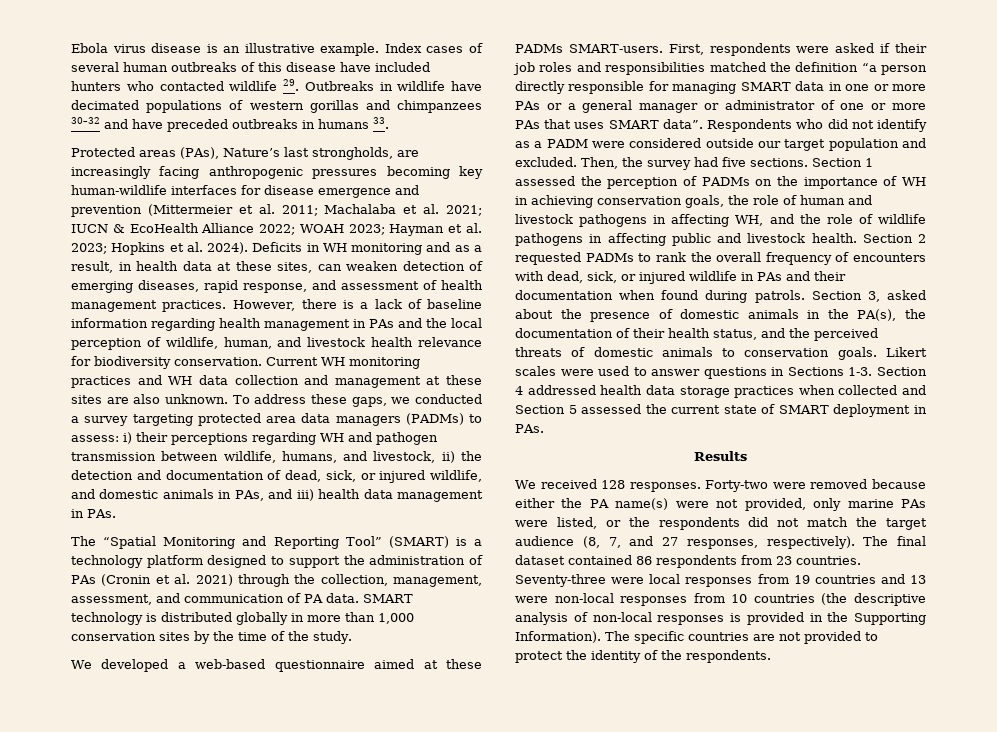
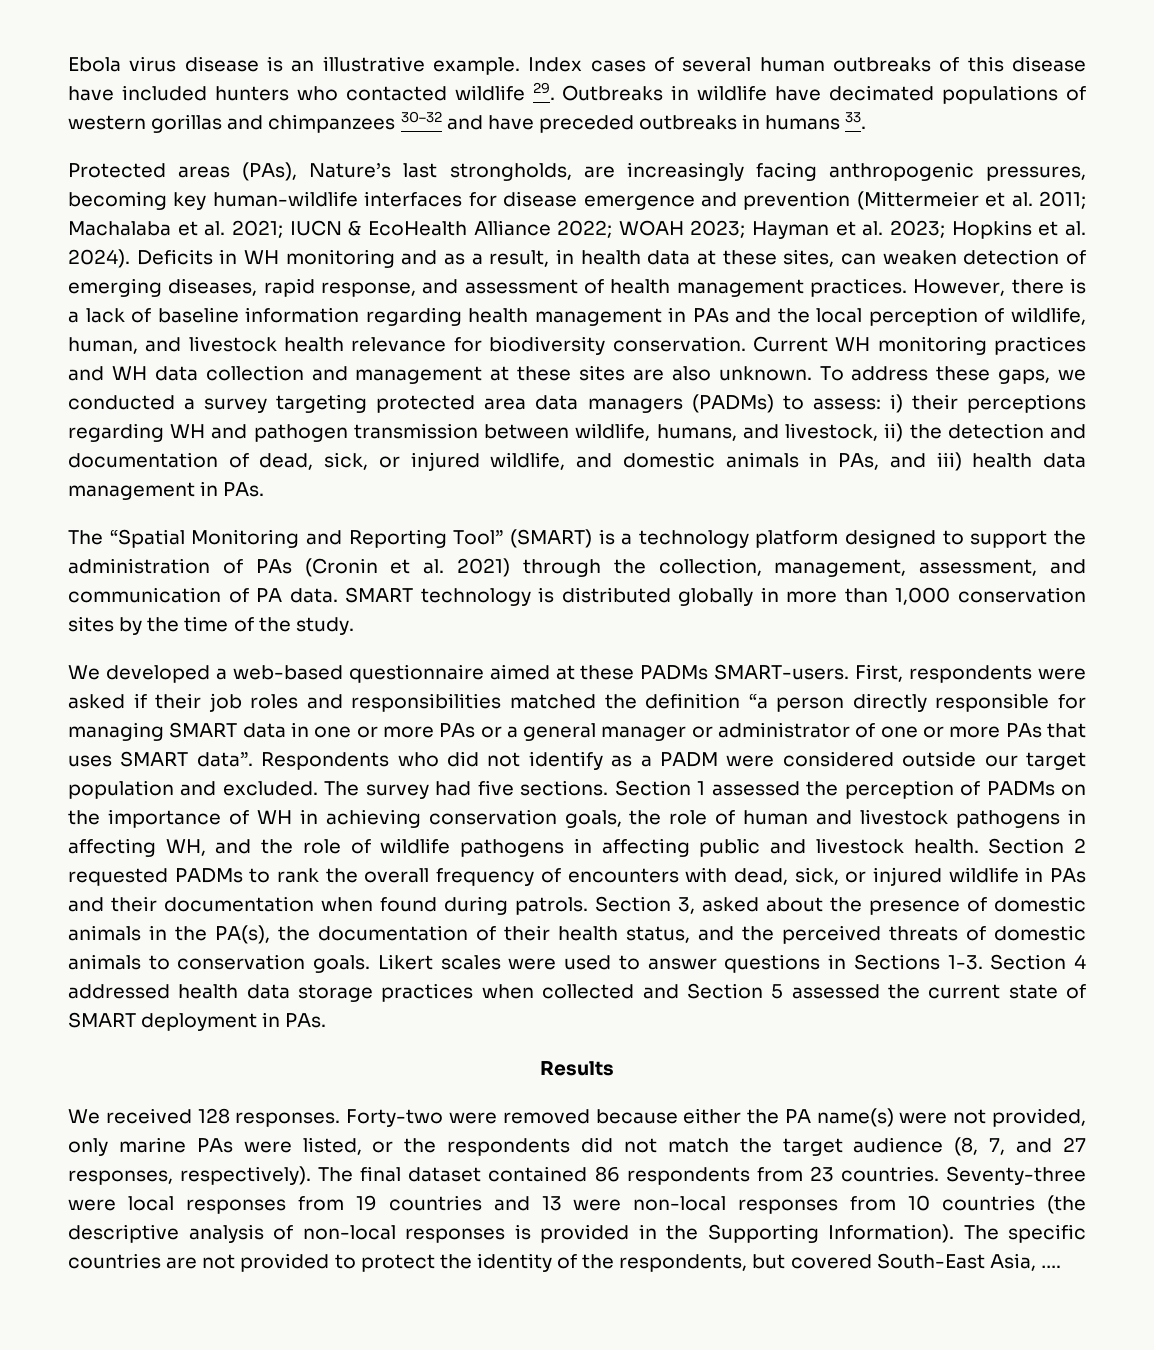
- Protected areas (PAs), Nature’s last strongholds, are increasingly facing anthropogenic pressures becoming key human-wildlife interfaces for disease emergence and prevention (Mittermeier et al. 2011; Machalaba et al. 2021; IUCN & EcoHealth Alliance 2022; WOAH 2023; Hayman et al. 2023; Hopkins et al. 2024).
+ Protected areas (PAs), Nature’s last strongholds, are increasingly facing anthropogenic pressures, becoming key human-wildlife interfaces for disease emergence and prevention (Mittermeier et al. 2011; Machalaba et al. 2021; IUCN & EcoHealth Alliance 2022; WOAH 2023; Hayman et al. 2023; Hopkins et al. 2024).
- Then, the survey had five sections.
+ The survey had five sections.
- The specific countries are not provided to protect the identity of the respondents.
+ The specific countries are not provided to protect the identity of the respondents, but covered South-East Asia, ….

